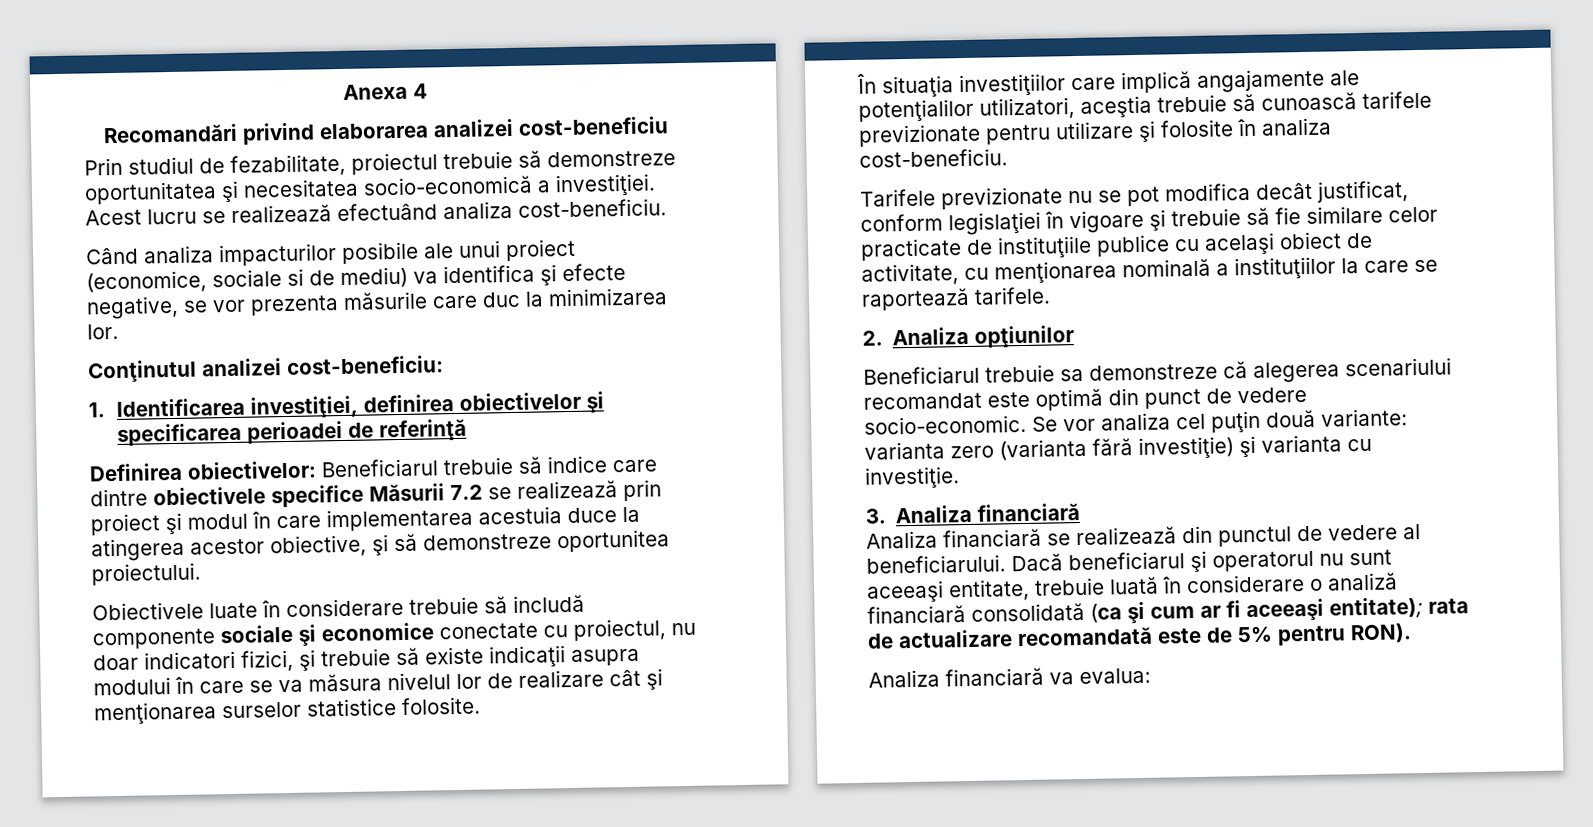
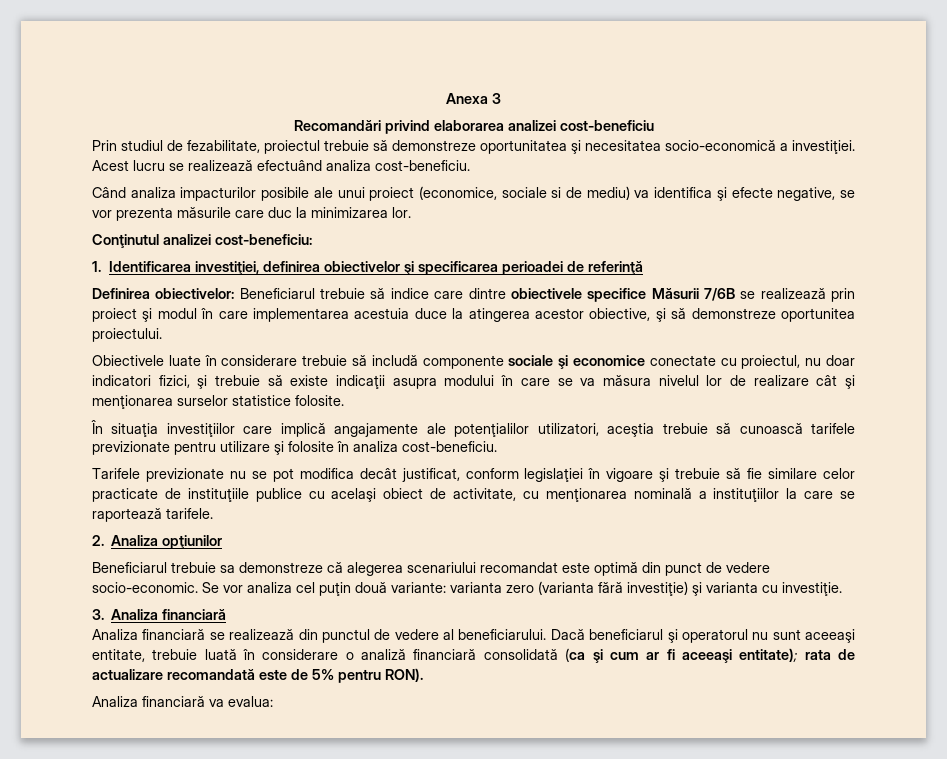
- Anexa 4
+ Anexa 3
- Definirea obiectivelor: Beneficiarul trebuie să indice care dintre obiectivele specifice Măsurii 7.2 se realizează prin proiect şi modul în care implementarea acestuia duce la atingerea acestor obiective, şi să demonstreze oportunitea proiectului.
+ Definirea obiectivelor: Beneficiarul trebuie să indice care dintre obiectivele specifice Măsurii 7/6B se realizează prin proiect şi modul în care implementarea acestuia duce la atingerea acestor obiective, şi să demonstreze oportunitea proiectului.

